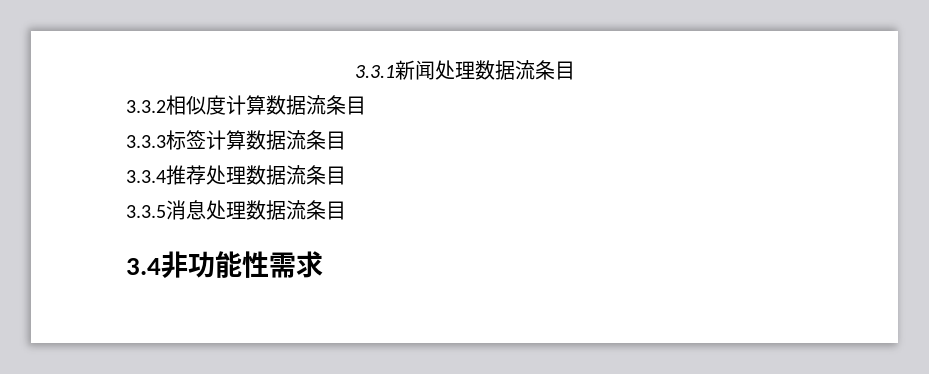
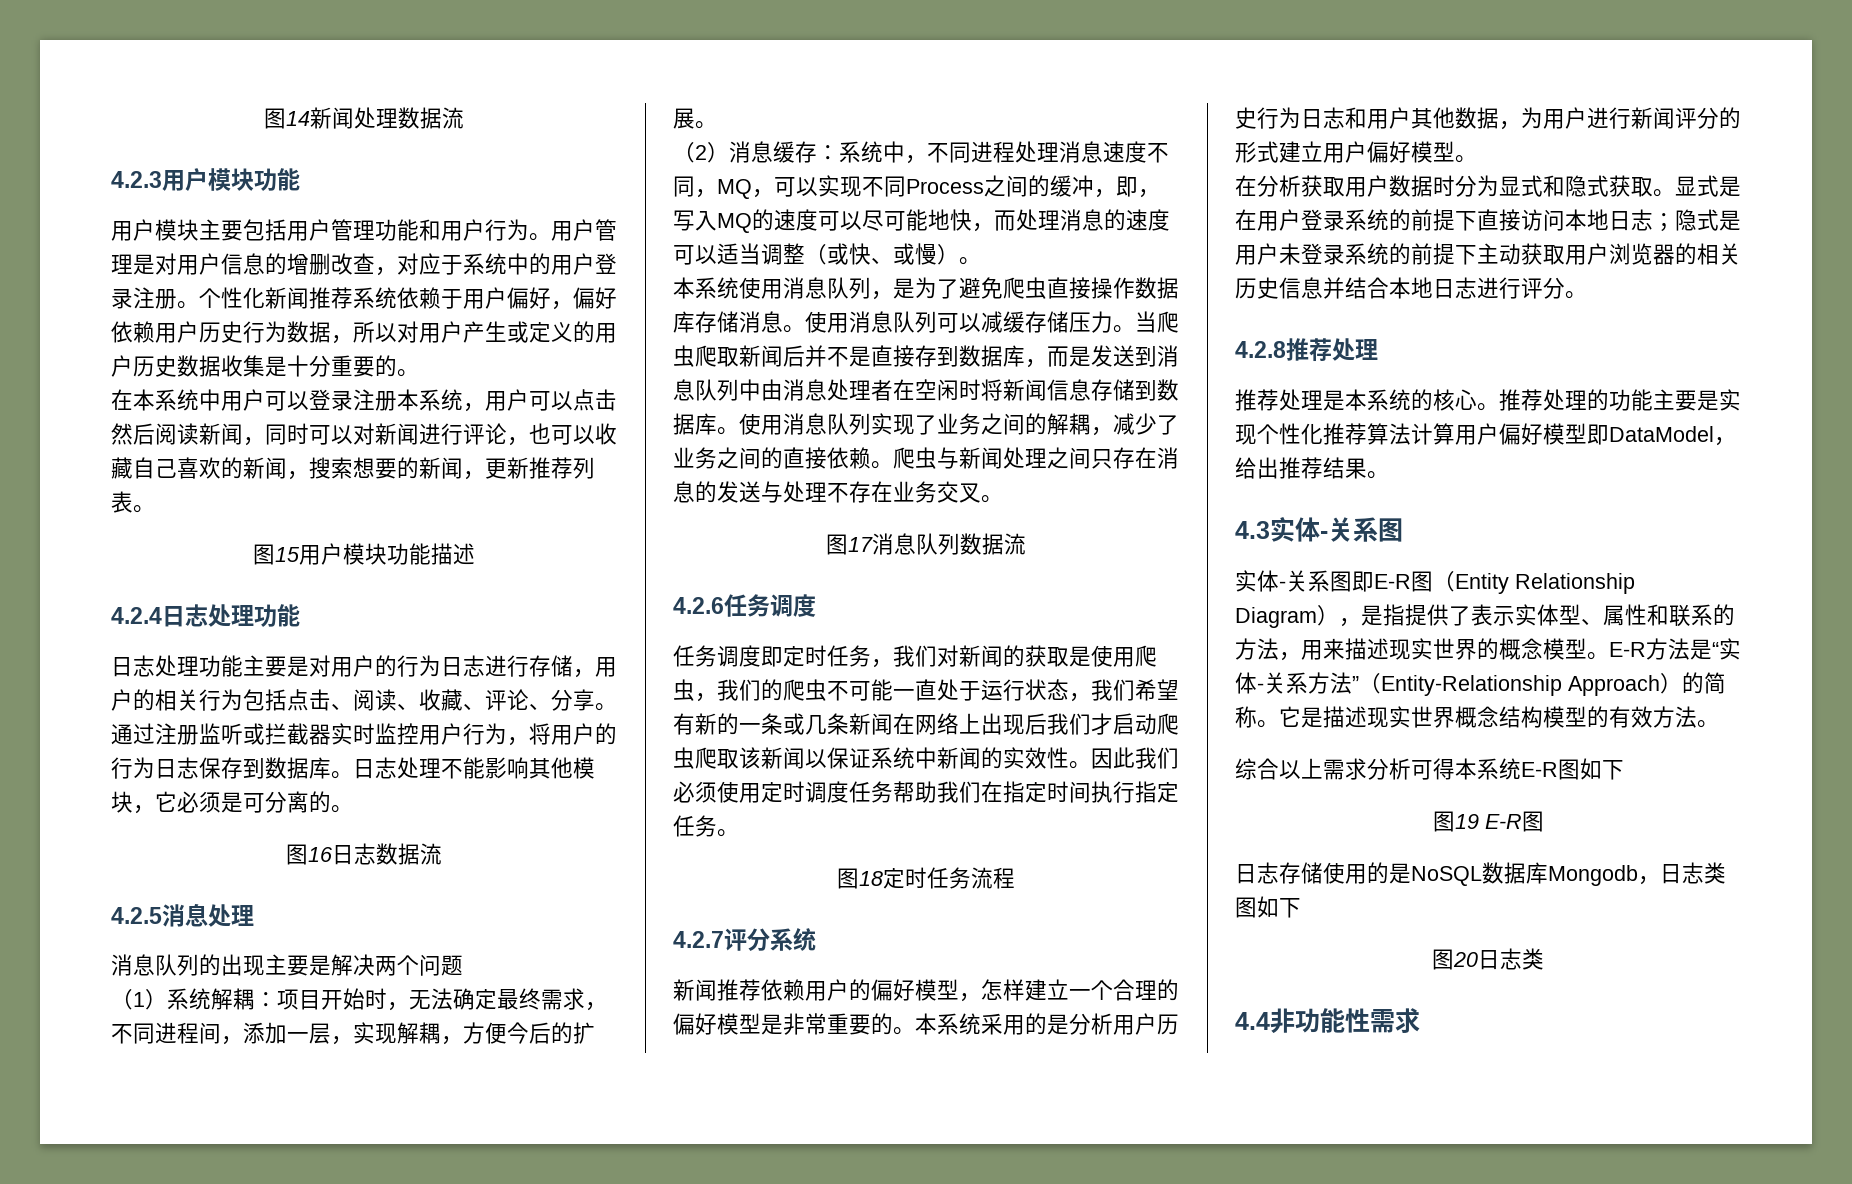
- 3.3.1新闻处理数据流条目
- 3.3.2相似度计算数据流条目
- 3.3.3标签计算数据流条目
- 3.3.4推荐处理数据流条目
- 3.3.5消息处理数据流条目
- 3.4非功能性需求
+ 图14新闻处理数据流
+ 4.2.3用户模块功能
+ 用户模块主要包括用户管理功能和用户行为。用户管理是对用户信息的增删改查，对应于系统中的用户登录注册。个性化新闻推荐系统依赖于用户偏好，偏好依赖用户历史行为数据，所以对用户产生或定义的用户历史数据收集是十分重要的。
+ 在本系统中用户可以登录注册本系统，用户可以点击然后阅读新闻，同时可以对新闻进行评论，也可以收藏自己喜欢的新闻，搜索想要的新闻，更新推荐列表。
+ 图15用户模块功能描述
+ 4.2.4日志处理功能
+ 日志处理功能主要是对用户的行为日志进行存储，用户的相关行为包括点击、阅读、收藏、评论、分享。通过注册监听或拦截器实时监控用户行为，将用户的行为日志保存到数据库。日志处理不能影响其他模块，它必须是可分离的。
+ 图16日志数据流
+ 4.2.5消息处理
+ 消息队列的出现主要是解决两个问题
+ （1）系统解耦：项目开始时，无法确定最终需求，不同进程间，添加一层，实现解耦，方便今后的扩展。
+ （2）消息缓存：系统中，不同进程处理消息速度不同，MQ，可以实现不同Process之间的缓冲，即，写入MQ的速度可以尽可能地快，而处理消息的速度可以适当调整（或快、或慢）。
+ 本系统使用消息队列，是为了避免爬虫直接操作数据库存储消息。使用消息队列可以减缓存储压力。当爬虫爬取新闻后并不是直接存到数据库，而是发送到消息队列中由消息处理者在空闲时将新闻信息存储到数据库。使用消息队列实现了业务之间的解耦，减少了业务之间的直接依赖。爬虫与新闻处理之间只存在消息的发送与处理不存在业务交叉。
+ 图17消息队列数据流
+ 4.2.6任务调度
+ 任务调度即定时任务，我们对新闻的获取是使用爬虫，我们的爬虫不可能一直处于运行状态，我们希望有新的一条或几条新闻在网络上出现后我们才启动爬虫爬取该新闻以保证系统中新闻的实效性。因此我们必须使用定时调度任务帮助我们在指定时间执行指定任务。
+ 图18定时任务流程
+ 4.2.7评分系统
+ 新闻推荐依赖用户的偏好模型，怎样建立一个合理的偏好模型是非常重要的。本系统采用的是分析用户历史行为日志和用户其他数据，为用户进行新闻评分的形式建立用户偏好模型。
+ 在分析获取用户数据时分为显式和隐式获取。显式是在用户登录系统的前提下直接访问本地日志；隐式是用户未登录系统的前提下主动获取用户浏览器的相关历史信息并结合本地日志进行评分。
+ 4.2.8推荐处理
+ 推荐处理是本系统的核心。推荐处理的功能主要是实现个性化推荐算法计算用户偏好模型即DataModel，给出推荐结果。
+ 4.3实体-关系图
+ 实体-关系图即E-R图（Entity Relationship Diagram），是指提供了表示实体型、属性和联系的方法，用来描述现实世界的概念模型。E-R方法是“实体-关系方法”（Entity-Relationship Approach）的简称。它是描述现实世界概念结构模型的有效方法。
+ 综合以上需求分析可得本系统E-R图如下
+ 图19 E-R图
+ 日志存储使用的是NoSQL数据库Mongodb，日志类图如下
+ 图20日志类
+ 4.4非功能性需求

